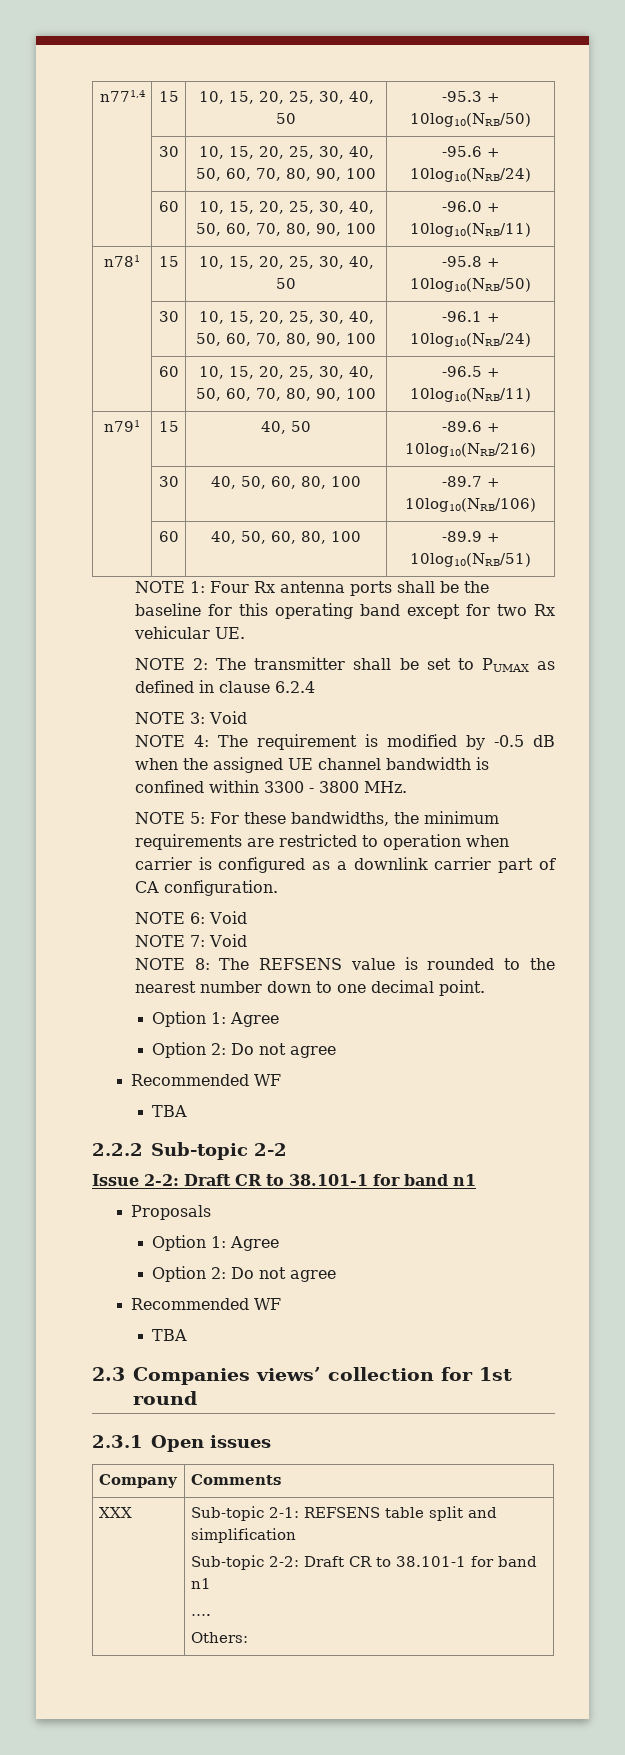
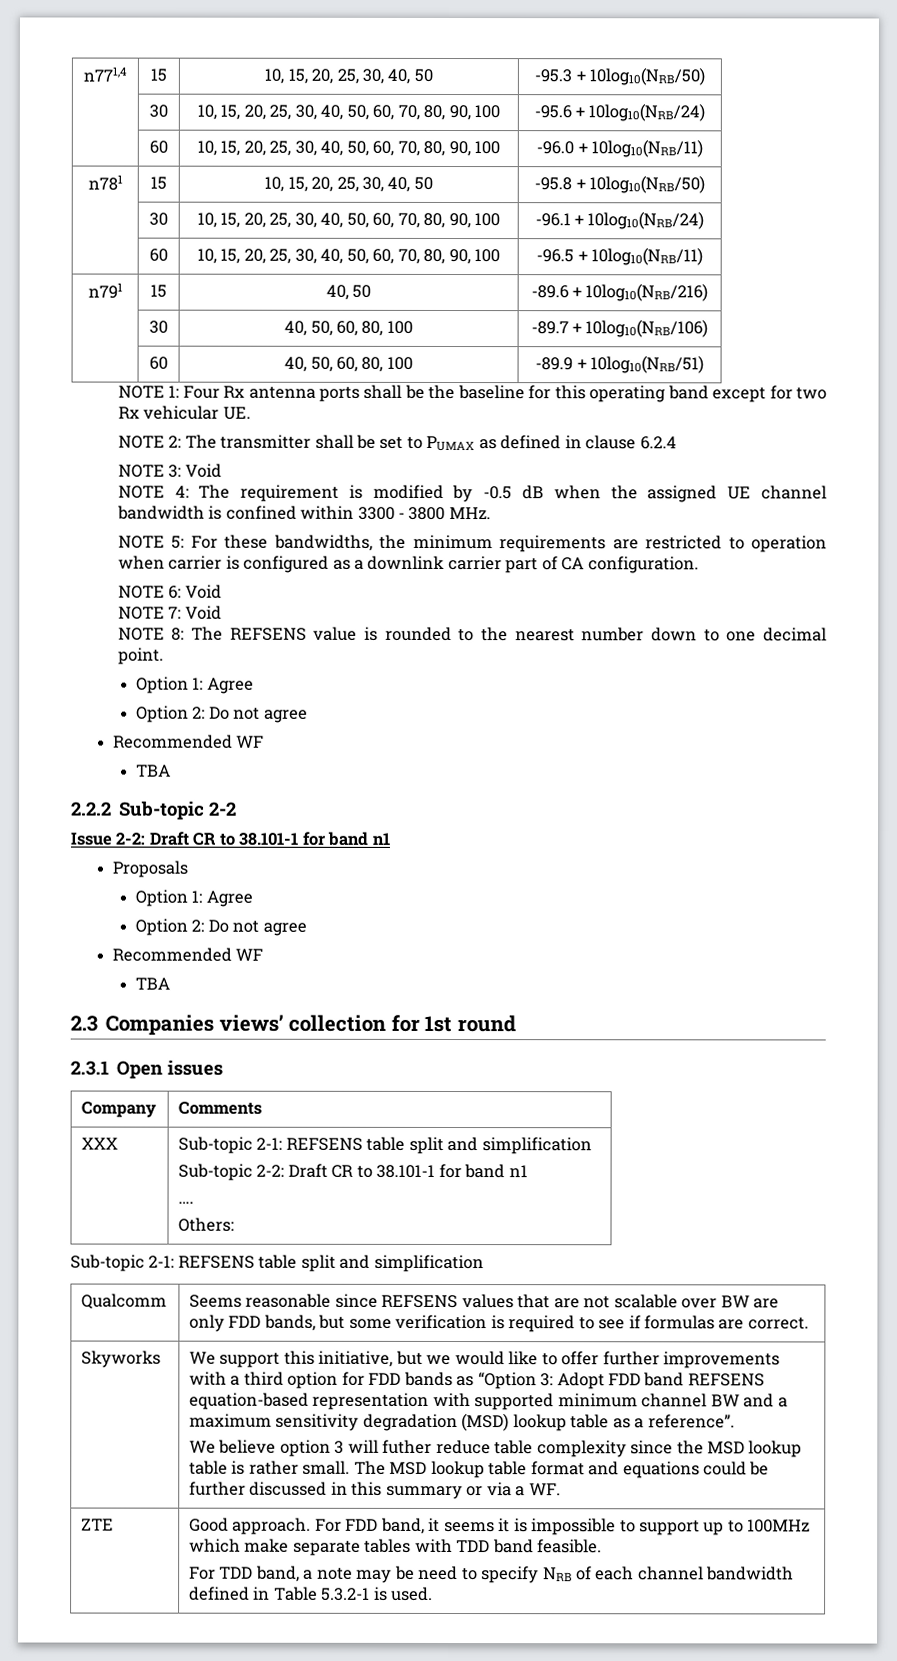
  XXX | Sub-topic 2-1: REFSENS table split and simplification
  Sub-topic 2-2: Draft CR to 38.101-1 for band n1
  ….
  Others:
+ Sub-topic 2-1: REFSENS table split and simplification
+ Qualcomm | Seems reasonable since REFSENS values that are not scalable over BW are only FDD bands, but some verification is required to see if formulas are correct.
+ Skyworks | We support this initiative, but we would like to offer further improvements with a third option for FDD bands as “Option 3: Adopt FDD band REFSENS equation-based representation with supported minimum channel BW and a maximum sensitivity degradation (MSD) lookup table as a reference”.
+ We believe option 3 will futher reduce table complexity since the MSD lookup table is rather small. The MSD lookup table format and equations could be further discussed in this summary or via a WF.
+ ZTE | Good approach. For FDD band, it seems it is impossible to support up to 100MHz which make separate tables with TDD band feasible.
+ For TDD band, a note may be need to specify NRB of each channel bandwidth defined in Table 5.3.2-1 is used.

